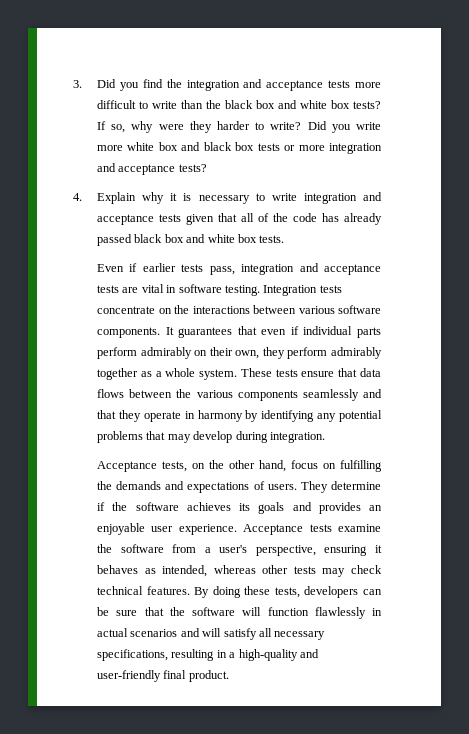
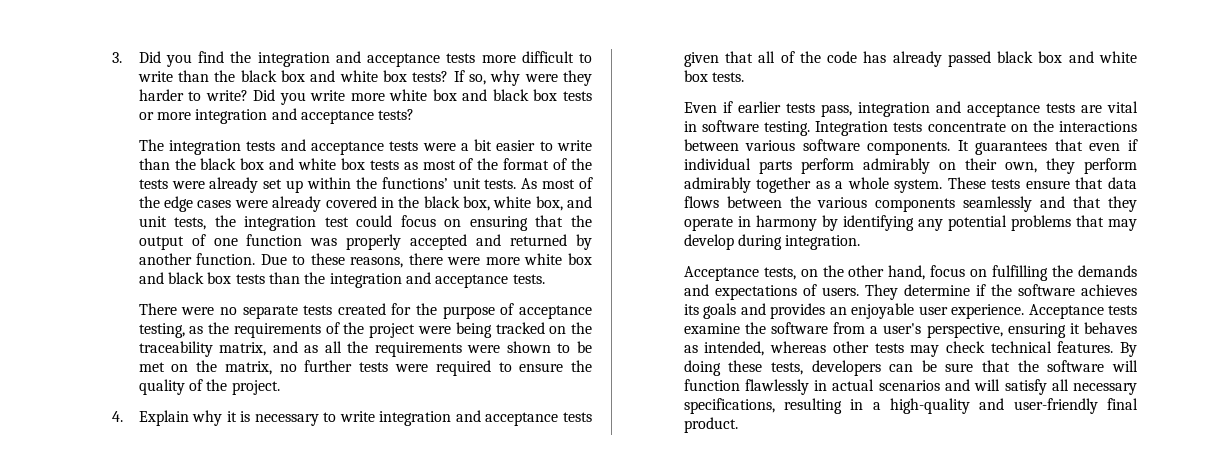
+ The integration tests and acceptance tests were a bit easier to write than the black box and white box tests as most of the format of the tests were already set up within the functions’ unit tests. As most of the edge cases were already covered in the black box, white box, and unit tests, the integration test could focus on ensuring that the output of one function was properly accepted and returned by another function. Due to these reasons, there were more white box and black box tests than the integration and acceptance tests.
+ There were no separate tests created for the purpose of acceptance testing, as the requirements of the project were being tracked on the traceability matrix, and as all the requirements were shown to be met on the matrix, no further tests were required to ensure the quality of the project.

